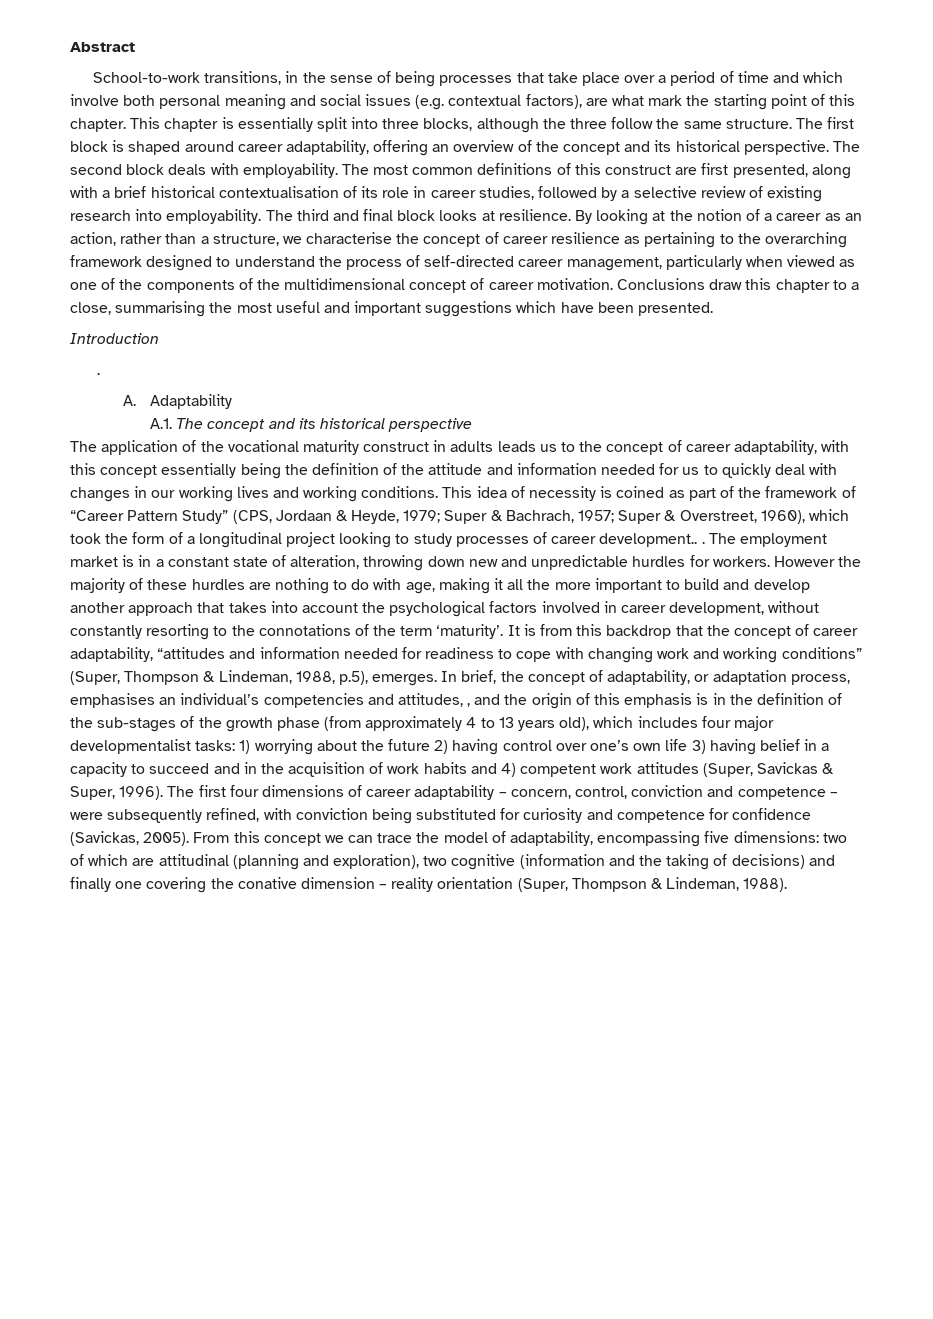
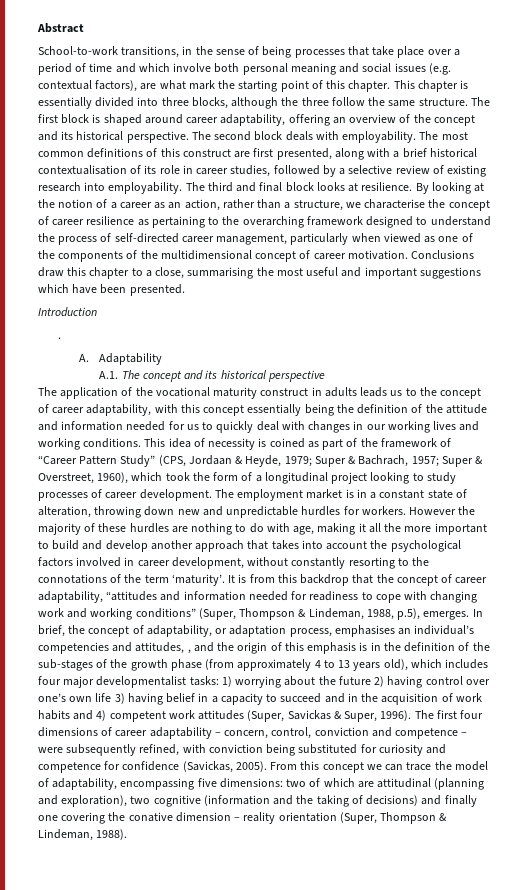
- This chapter is essentially split into three blocks, although the three follow the same structure.
+ This chapter is essentially divided into three blocks, although the three follow the same structure.
- This idea of necessity is coined as part of the framework of “Career Pattern Study” (CPS, Jordaan & Heyde, 1979; Super & Bachrach, 1957; Super & Overstreet, 1960), which took the form of a longitudinal project looking to study processes of career development.. .
+ This idea of necessity is coined as part of the framework of “Career Pattern Study” (CPS, Jordaan & Heyde, 1979; Super & Bachrach, 1957; Super & Overstreet, 1960), which took the form of a longitudinal project looking to study processes of career development.

